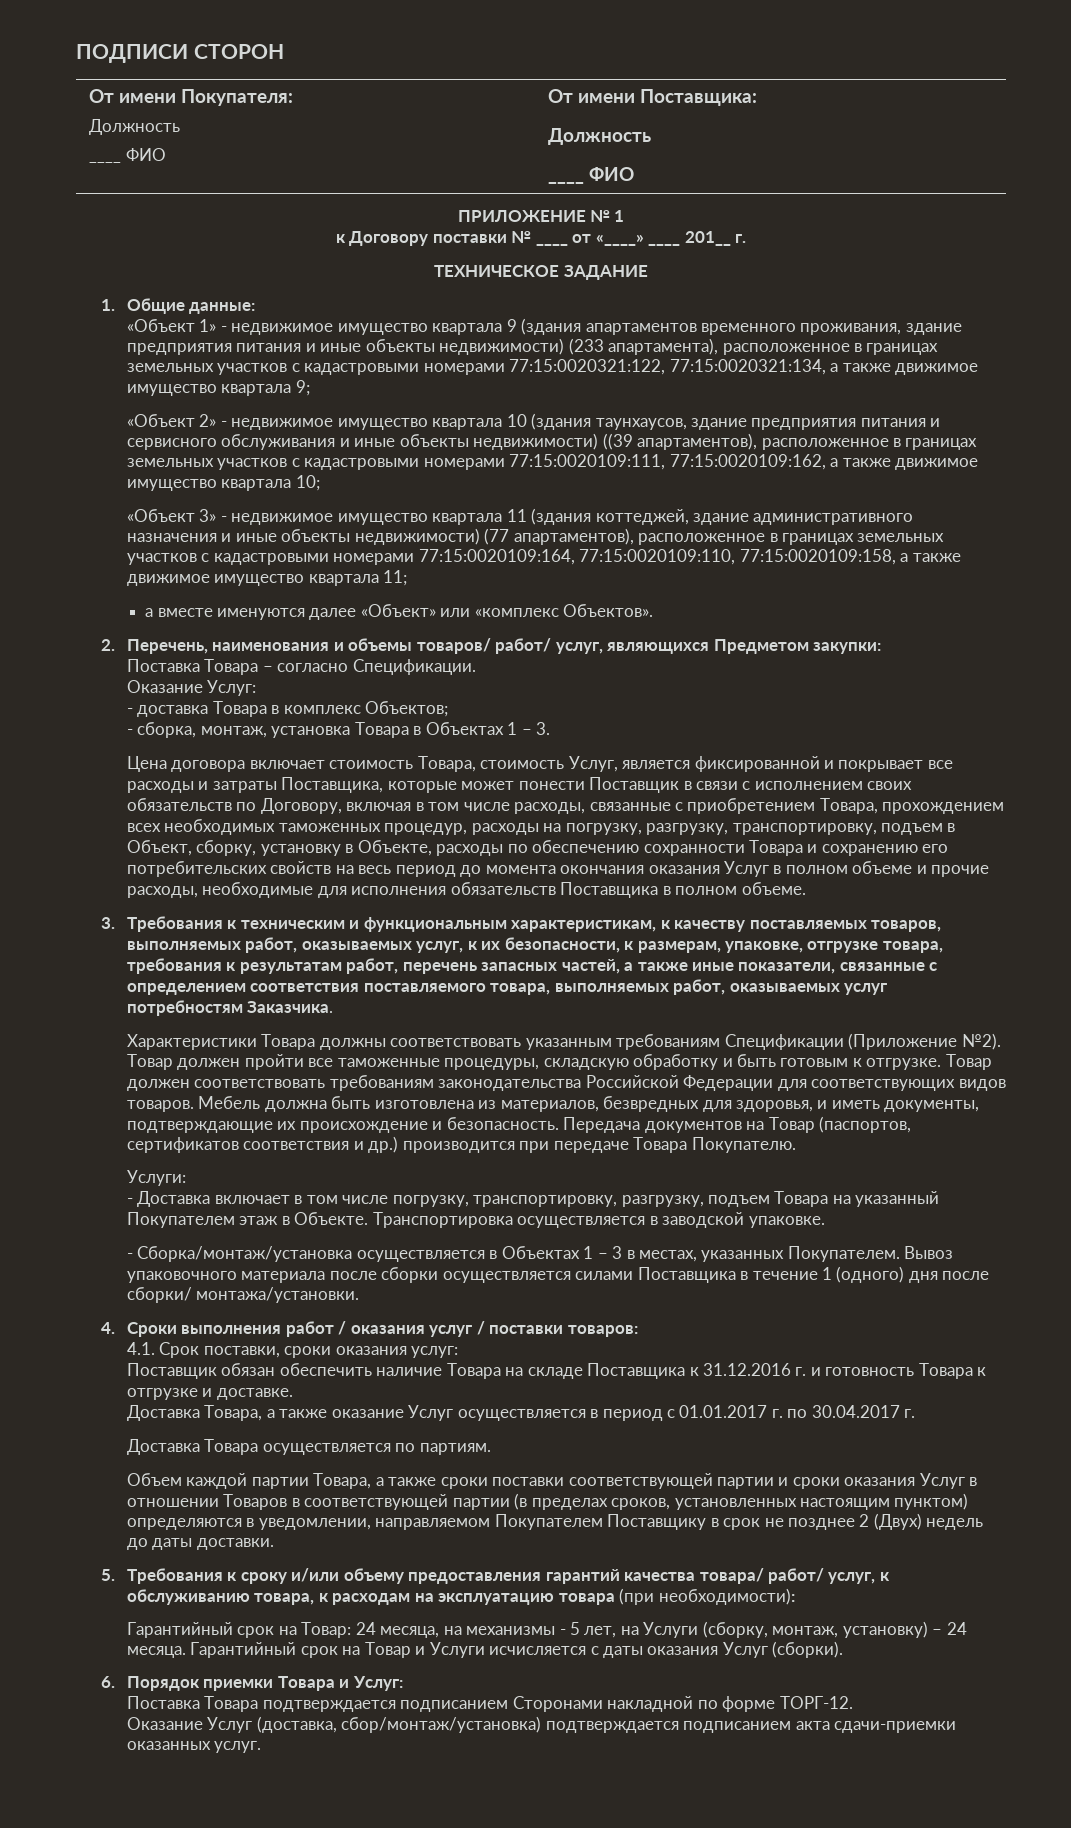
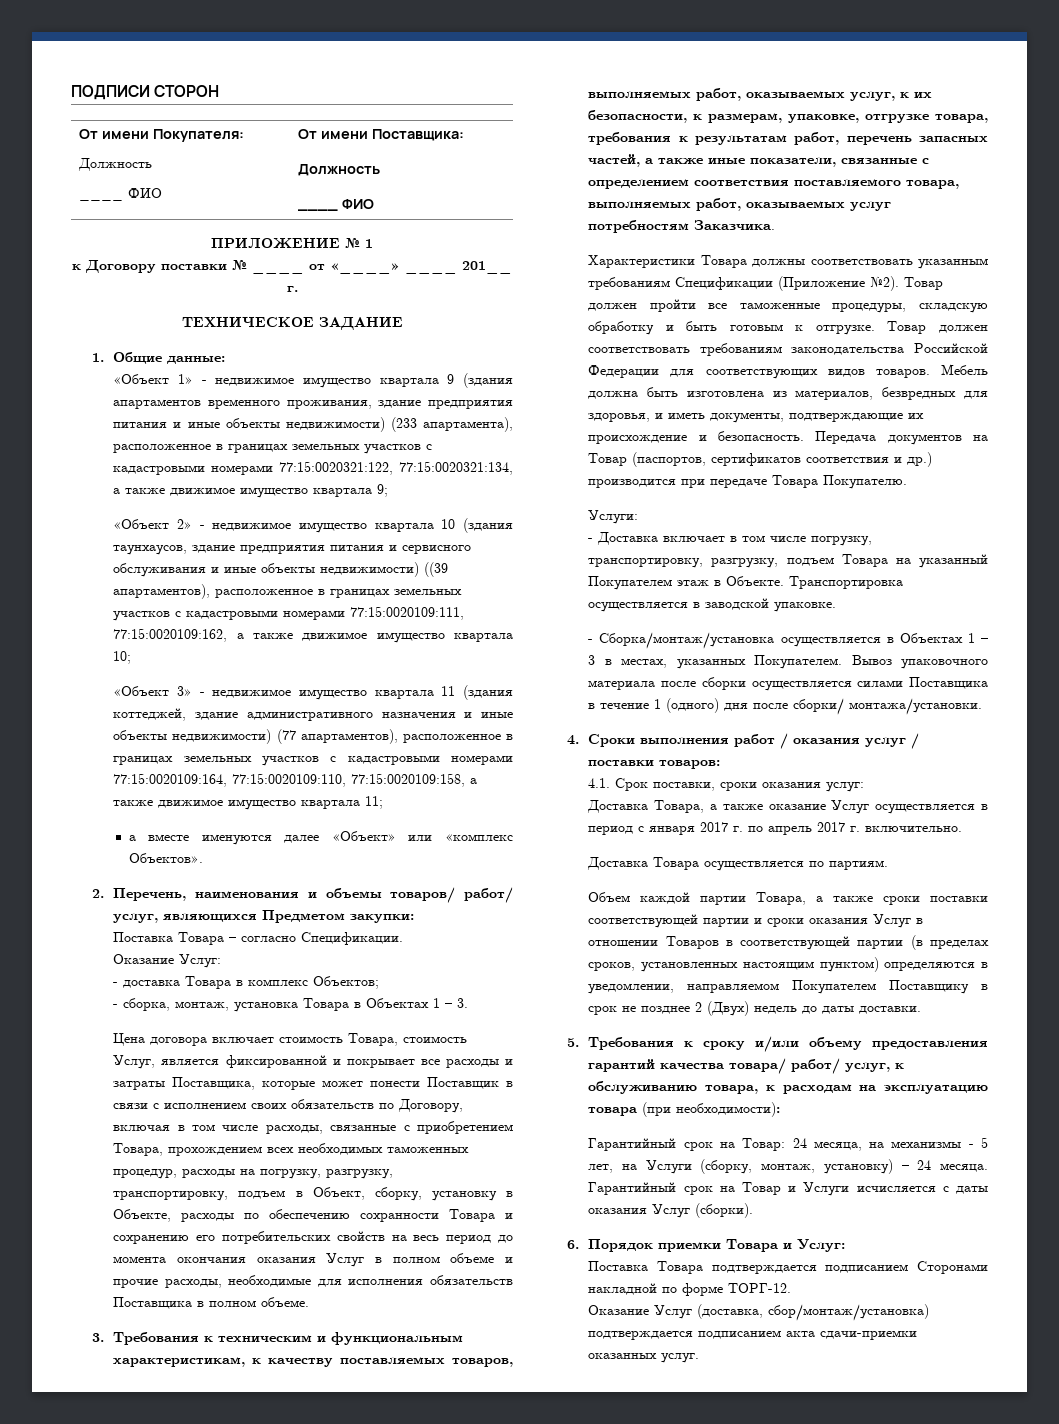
- Поставщик обязан обеспечить наличие Товара на складе Поставщика к 31.12.2016 г. и готовность Товара к отгрузке и доставке.
- Доставка Товара, а также оказание Услуг осуществляется в период с 01.01.2017 г. по 30.04.2017 г.
+ Доставка Товара, а также оказание Услуг осуществляется в период с января 2017 г. по апрель 2017 г. включительно.

